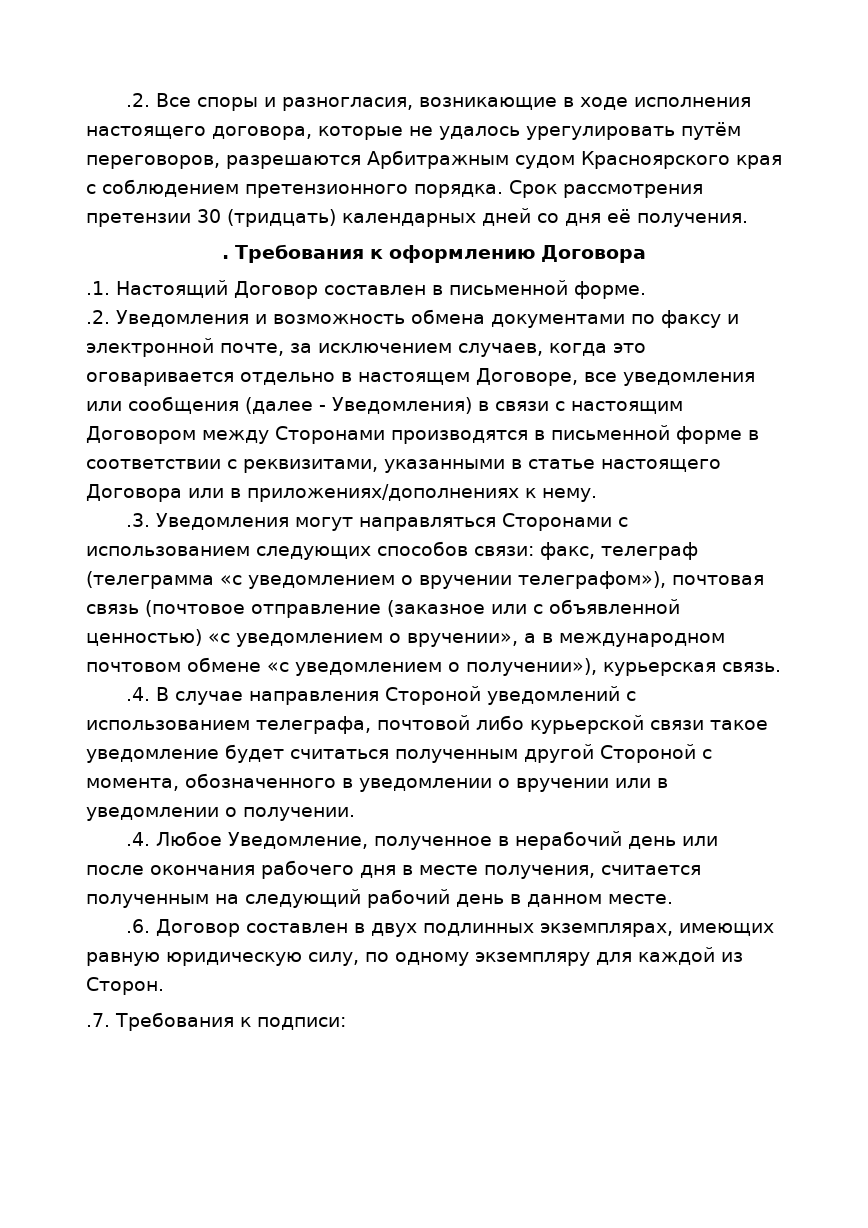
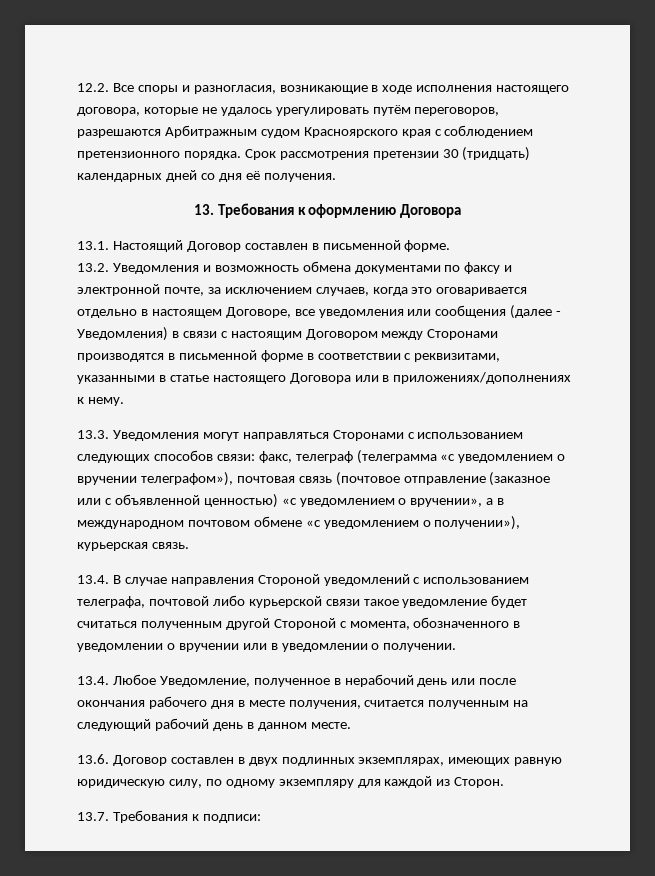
- .2. Все споры и разногласия, возникающие в ходе исполнения настоящего договора, которые не удалось урегулировать путём переговоров, разрешаются Арбитражным судом Красноярского края с соблюдением претензионного порядка.
+ 12.2. Все споры и разногласия, возникающие в ходе исполнения настоящего договора, которые не удалось урегулировать путём переговоров, разрешаются Арбитражным судом Красноярского края с соблюдением претензионного порядка.
- . Требования к оформлению Договора
+ 13. Требования к оформлению Договора
- .1. Настоящий Договор составлен в письменной форме.
+ 13.1. Настоящий Договор составлен в письменной форме.
- .2. Уведомления и возможность обмена документами по факсу и электронной почте, за исключением случаев, когда это оговаривается отдельно в настоящем Договоре, все уведомления или сообщения (далее - Уведомления) в связи с настоящим Договором между Сторонами производятся в письменной форме в соответствии с реквизитами, указанными в статье настоящего Договора или в приложениях/дополнениях к нему.
+ 13.2. Уведомления и возможность обмена документами по факсу и электронной почте, за исключением случаев, когда это оговаривается отдельно в настоящем Договоре, все уведомления или сообщения (далее - Уведомления) в связи с настоящим Договором между Сторонами производятся в письменной форме в соответствии с реквизитами, указанными в статье настоящего Договора или в приложениях/дополнениях к нему.
- .3. Уведомления могут направляться Сторонами с использованием следующих способов связи: факс, телеграф (телеграмма «с уведомлением о вручении телеграфом»), почтовая связь (почтовое отправление (заказное или с объявленной ценностью) «с уведомлением о вручении», а в международном почтовом обмене «с уведомлением о получении»), курьерская связь.
+ 13.3. Уведомления могут направляться Сторонами с использованием следующих способов связи: факс, телеграф (телеграмма «с уведомлением о вручении телеграфом»), почтовая связь (почтовое отправление (заказное или с объявленной ценностью) «с уведомлением о вручении», а в международном почтовом обмене «с уведомлением о получении»), курьерская связь.
- .4. В случае направления Стороной уведомлений с использованием телеграфа, почтовой либо курьерской связи такое уведомление будет считаться полученным другой Стороной с момента, обозначенного в уведомлении о вручении или в уведомлении о получении.
+ 13.4. В случае направления Стороной уведомлений с использованием телеграфа, почтовой либо курьерской связи такое уведомление будет считаться полученным другой Стороной с момента, обозначенного в уведомлении о вручении или в уведомлении о получении.
- .4. Любое Уведомление, полученное в нерабочий день или после окончания рабочего дня в месте получения, считается полученным на следующий рабочий день в данном месте.
+ 13.4. Любое Уведомление, полученное в нерабочий день или после окончания рабочего дня в месте получения, считается полученным на следующий рабочий день в данном месте.
- .6. Договор составлен в двух подлинных экземплярах, имеющих равную юридическую силу, по одному экземпляру для каждой из Сторон.
+ 13.6. Договор составлен в двух подлинных экземплярах, имеющих равную юридическую силу, по одному экземпляру для каждой из Сторон.
- .7. Требования к подписи:
+ 13.7. Требования к подписи:

